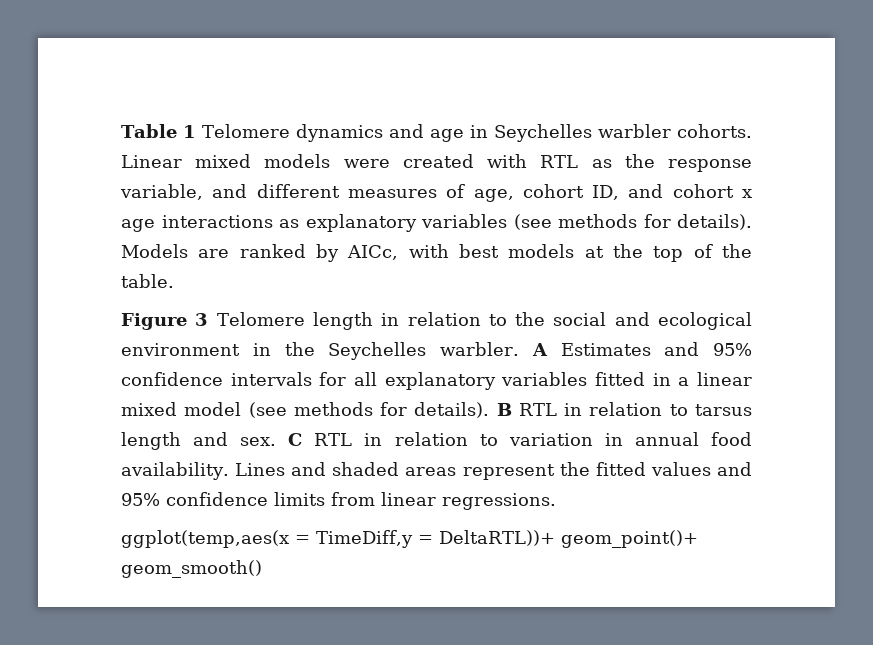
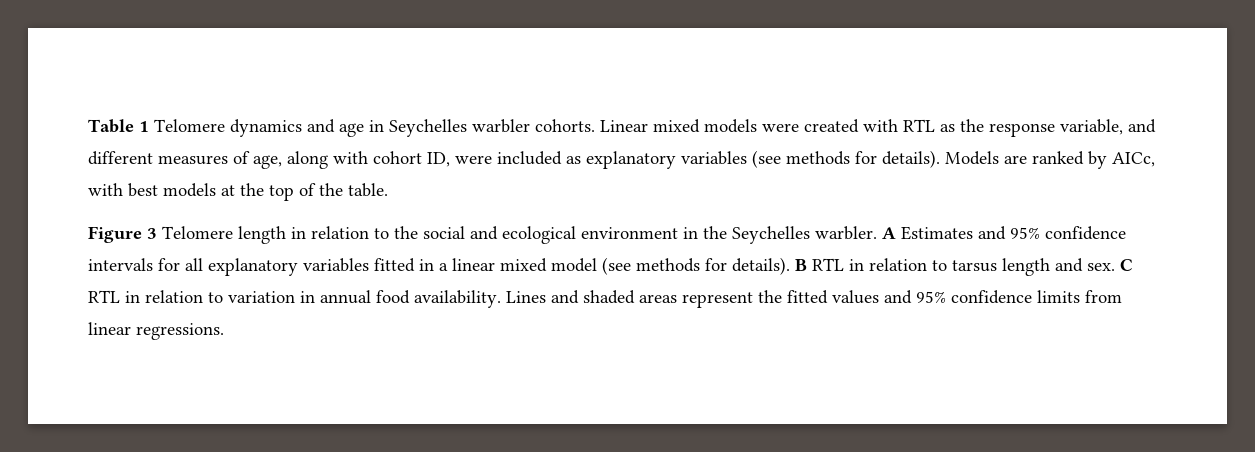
- Linear mixed models were created with RTL as the response variable, and different measures of age, cohort ID, and cohort x age interactions as explanatory variables (see methods for details).
+ Linear mixed models were created with RTL as the response variable, and different measures of age, along with cohort ID, were included as explanatory variables (see methods for details).
- ggplot(temp,aes(x = TimeDiff,y = DeltaRTL))+ geom_point()+ geom_smooth()

